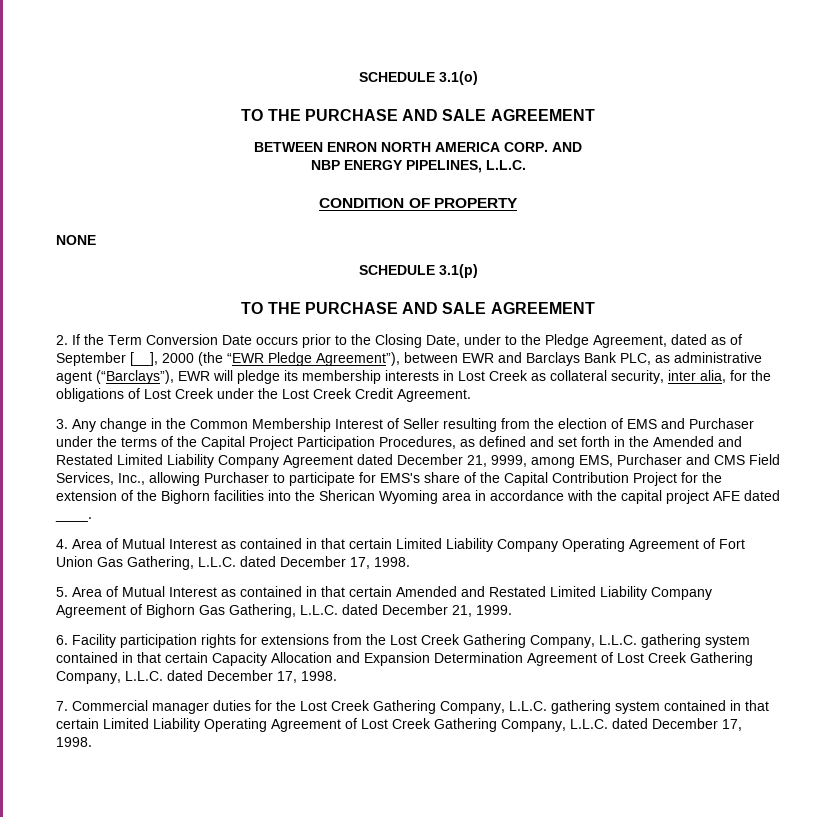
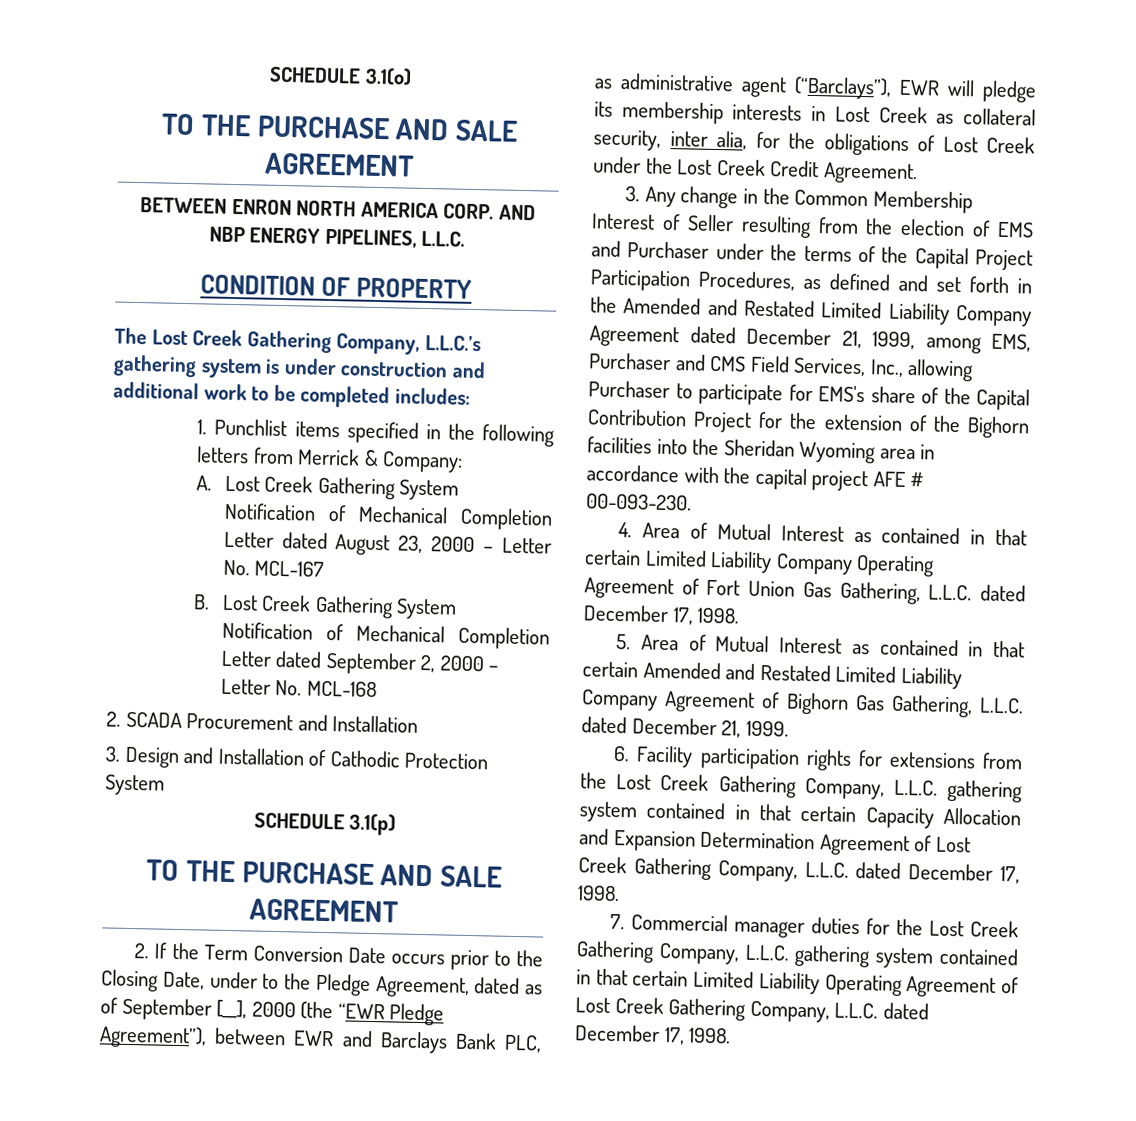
- NONE
+ The Lost Creek Gathering Company, L.L.C.’s gathering system is under construction and additional work to be completed includes:
+ 1. Punchlist items specified in the following letters from Merrick & Company:
+ A. Lost Creek Gathering System Notification of Mechanical Completion Letter dated August 23, 2000 – Letter No. MCL-167
+ B. Lost Creek Gathering System Notification of Mechanical Completion Letter dated September 2, 2000 – Letter No. MCL-168
+ 2. SCADA Procurement and Installation
+ 3. Design and Installation of Cathodic Protection System
- 3. Any change in the Common Membership Interest of Seller resulting from the election of EMS and Purchaser under the terms of the Capital Project Participation Procedures, as defined and set forth in the Amended and Restated Limited Liability Company Agreement dated December 21, 9999, among EMS, Purchaser and CMS Field Services, Inc., allowing Purchaser to participate for EMS's share of the Capital Contribution Project for the extension of the Bighorn facilities into the Sherican Wyoming area in accordance with the capital project AFE dated ____.
+ 3. Any change in the Common Membership Interest of Seller resulting from the election of EMS and Purchaser under the terms of the Capital Project Participation Procedures, as defined and set forth in the Amended and Restated Limited Liability Company Agreement dated December 21, 1999, among EMS, Purchaser and CMS Field Services, Inc., allowing Purchaser to participate for EMS's share of the Capital Contribution Project for the extension of the Bighorn facilities into the Sheridan Wyoming area in accordance with the capital project AFE # 00-093-230.

